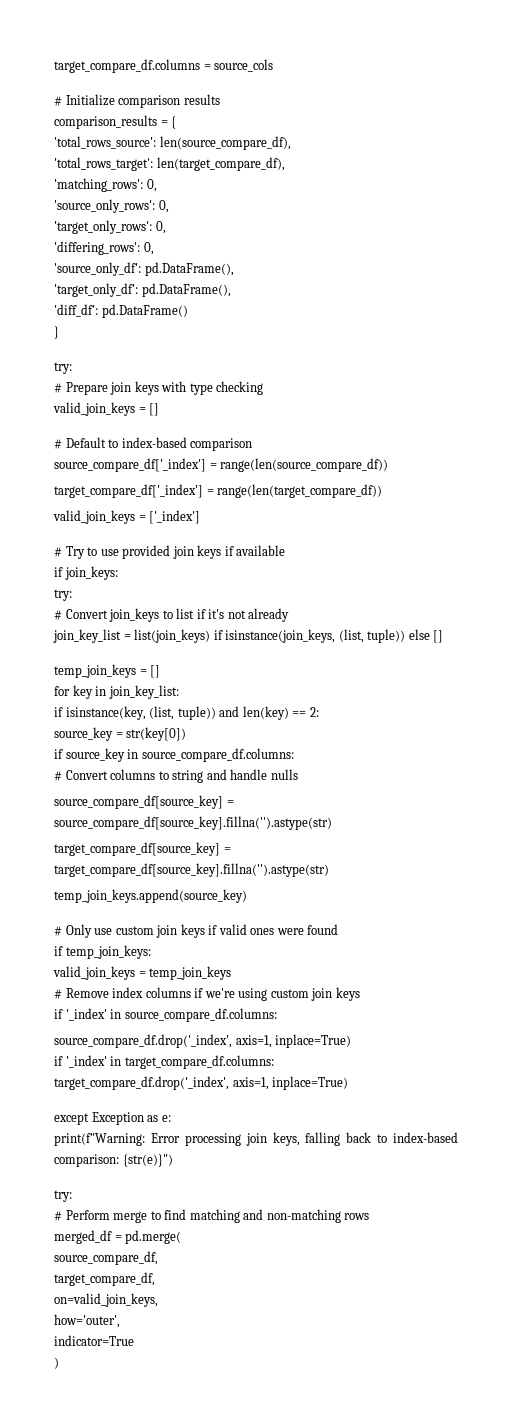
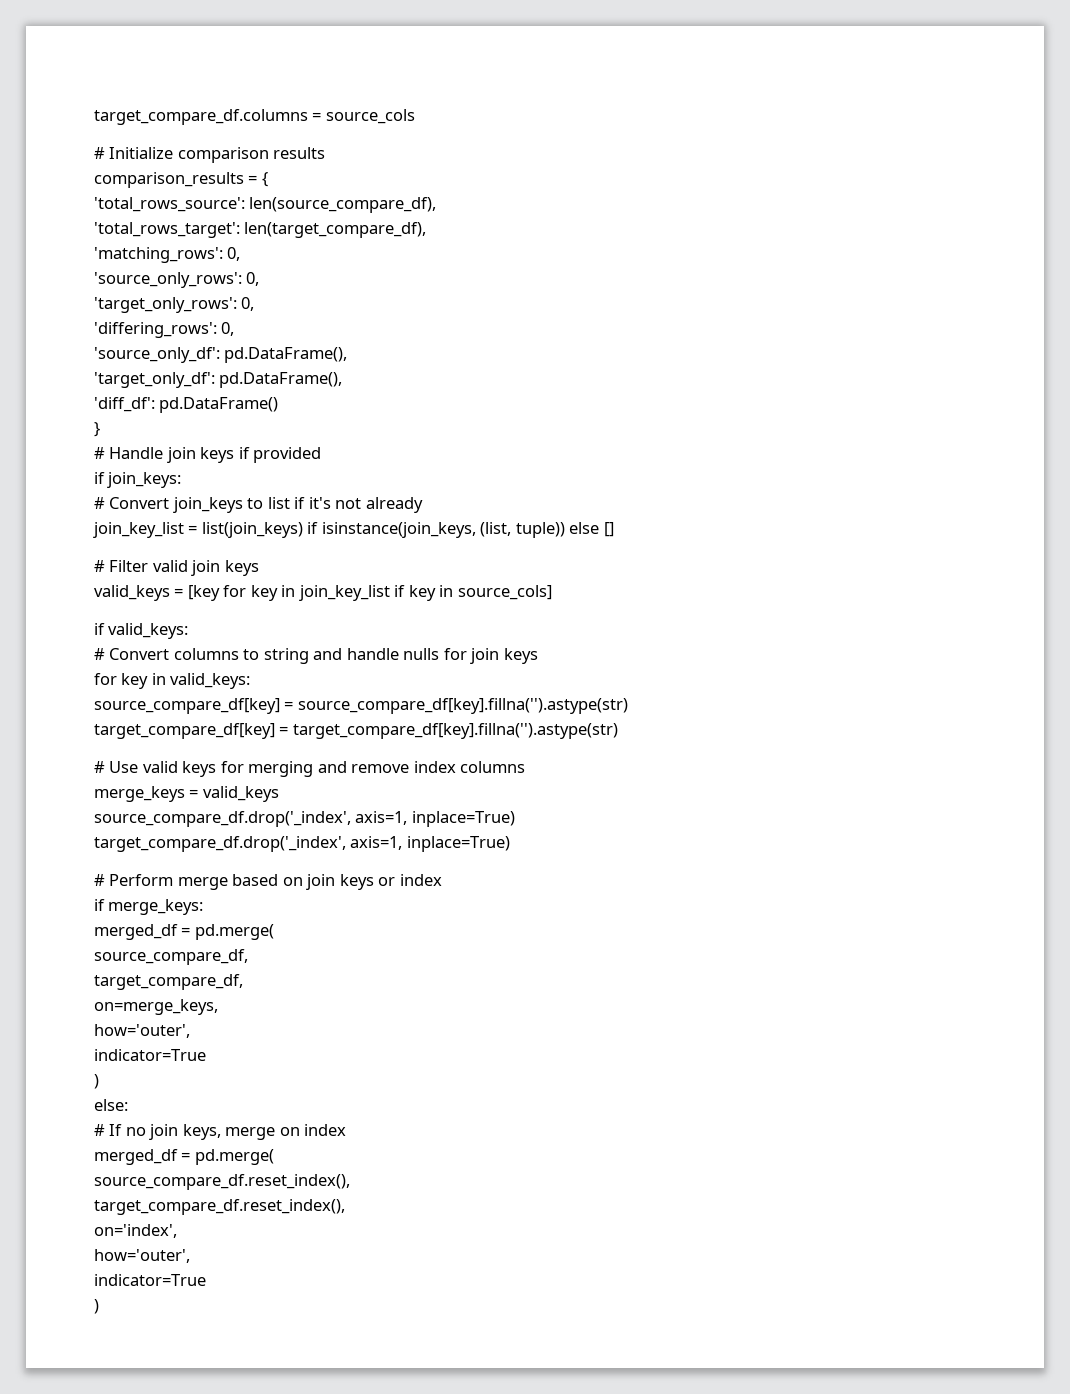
  }
- try:
- # Prepare join keys with type checking
- valid_join_keys = []
- # Default to index-based comparison
- source_compare_df['_index'] = range(len(source_compare_df))
- target_compare_df['_index'] = range(len(target_compare_df))
- valid_join_keys = ['_index']
- # Try to use provided join keys if available
+ # Handle join keys if provided
  if join_keys:
- try:
- temp_join_keys = []
- for key in join_key_list:
- if isinstance(key, (list, tuple)) and len(key) == 2:
- source_key = str(key[0])
- if source_key in source_compare_df.columns:
+ # Filter valid join keys
+ valid_keys = [key for key in join_key_list if key in source_cols]
+ if valid_keys:
- # Convert columns to string and handle nulls
- source_compare_df[source_key] = source_compare_df[source_key].fillna('').astype(str)
- target_compare_df[source_key] = target_compare_df[source_key].fillna('').astype(str)
- temp_join_keys.append(source_key)
- # Only use custom join keys if valid ones were found
- if temp_join_keys:
- valid_join_keys = temp_join_keys
- # Remove index columns if we're using custom join keys
- if '_index' in source_compare_df.columns:
+ # Convert columns to string and handle nulls for join keys
+ for key in valid_keys:
+ source_compare_df[key] = source_compare_df[key].fillna('').astype(str)
+ target_compare_df[key] = target_compare_df[key].fillna('').astype(str)
+ # Use valid keys for merging and remove index columns
+ merge_keys = valid_keys
- if '_index' in target_compare_df.columns:
- except Exception as e:
- print(f"Warning: Error processing join keys, falling back to index-based comparison: {str(e)}")
- try:
- # Perform merge to find matching and non-matching rows
+ # Perform merge based on join keys or index
+ if merge_keys:
- on=valid_join_keys,
+ on=merge_keys,
+ how='outer',
+ indicator=True
+ )
+ else:
+ # If no join keys, merge on index
+ merged_df = pd.merge(
+ source_compare_df.reset_index(),
+ target_compare_df.reset_index(),
+ on='index',

